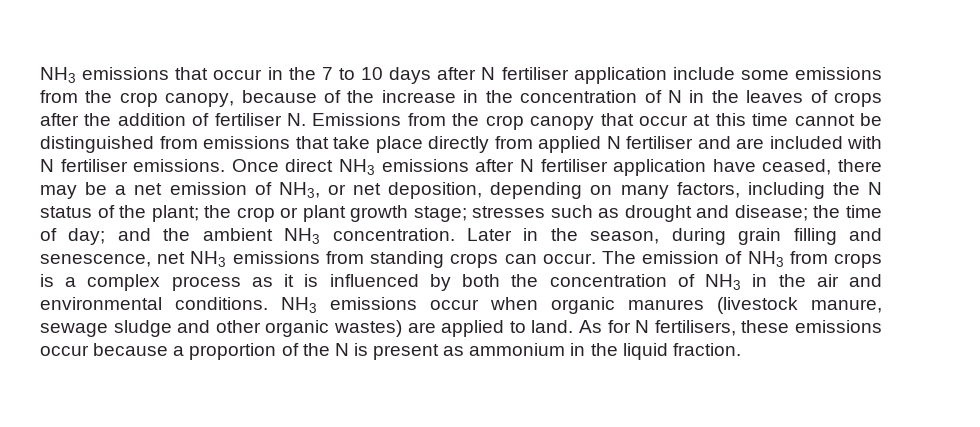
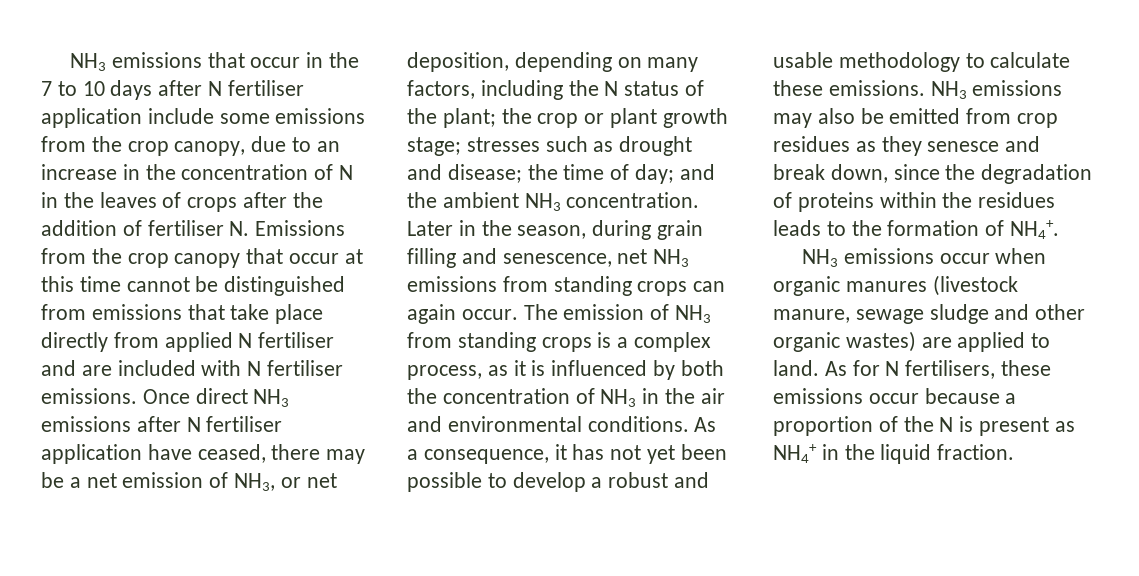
- NH3 emissions that occur in the 7 to 10 days after N fertiliser application include some emissions from the crop canopy, because of the increase in the concentration of N in the leaves of crops after the addition of fertiliser N. Emissions from the crop canopy that occur at this time cannot be distinguished from emissions that take place directly from applied N fertiliser and are included with N fertiliser emissions.
+ NH3 emissions that occur in the 7 to 10 days after N fertiliser application include some emissions from the crop canopy, due to an increase in the concentration of N in the leaves of crops after the addition of fertiliser N. Emissions from the crop canopy that occur at this time cannot be distinguished from emissions that take place directly from applied N fertiliser and are included with N fertiliser emissions.
- Later in the season, during grain filling and senescence, net NH3 emissions from standing crops can occur.
+ Later in the season, during grain filling and senescence, net NH3 emissions from standing crops can again occur.
- The emission of NH3 from crops is a complex process as it is influenced by both the concentration of NH3 in the air and environmental conditions. NH3 emissions occur when organic manures (livestock manure, sewage sludge and other organic wastes) are applied to land.
+ The emission of NH3 from standing crops is a complex process, as it is influenced by both the concentration of NH3 in the air and environmental conditions. As a consequence, it has not yet been possible to develop a robust and usable methodology to calculate these emissions. NH3 emissions may also be emitted from crop residues as they senesce and break down, since the degradation of proteins within the residues leads to the formation of NH4+.
+ NH3 emissions occur when organic manures (livestock manure, sewage sludge and other organic wastes) are applied to land.
- As for N fertilisers, these emissions occur because a proportion of the N is present as ammonium in the liquid fraction.
+ As for N fertilisers, these emissions occur because a proportion of the N is present as NH4+ in the liquid fraction.

